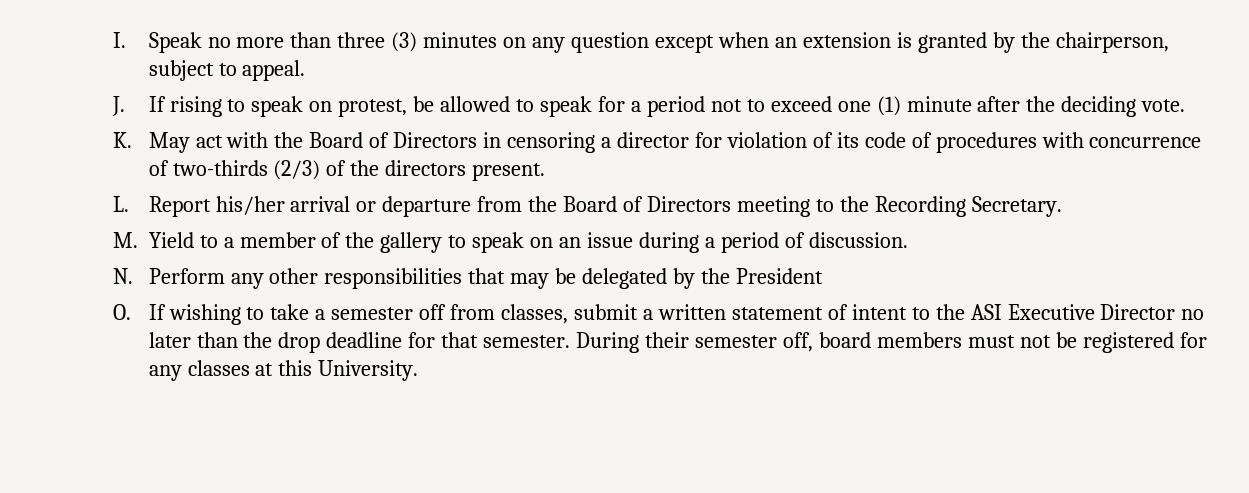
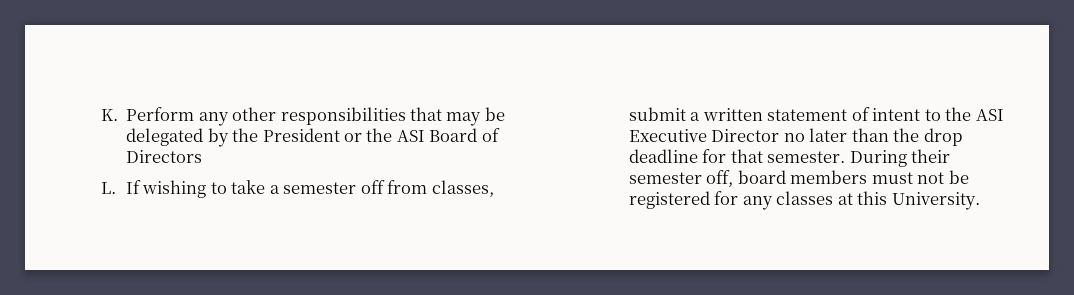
- I. Speak no more than three (3) minutes on any question except when an extension is granted by the chairperson, subject to appeal.
- J. If rising to speak on protest, be allowed to speak for a period not to exceed one (1) minute after the deciding vote.
- K. May act with the Board of Directors in censoring a director for violation of its code of procedures with concurrence of two-thirds (2/3) of the directors present.
- L. Report his/her arrival or departure from the Board of Directors meeting to the Recording Secretary.
- M. Yield to a member of the gallery to speak on an issue during a period of discussion.
- N. Perform any other responsibilities that may be delegated by the President
- O. If wishing to take a semester off from classes, submit a written statement of intent to the ASI Executive Director no later than the drop deadline for that semester.
+ K. Perform any other responsibilities that may be delegated by the President or the ASI Board of Directors
+ L. If wishing to take a semester off from classes, submit a written statement of intent to the ASI Executive Director no later than the drop deadline for that semester.

